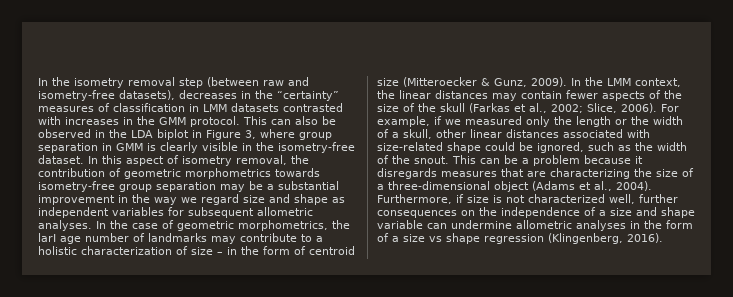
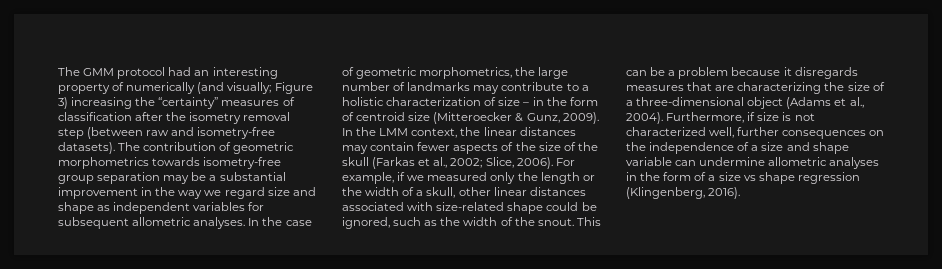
- In the isometry removal step (between raw and isometry-free datasets), decreases in the “certainty” measures of classification in LMM datasets contrasted with increases in the GMM protocol. This can also be observed in the LDA biplot in Figure 3, where group separation in GMM is clearly visible in the isometry-free dataset. In this aspect of isometry removal, the contribution of geometric morphometrics towards isometry-free group separation may be a substantial improvement in the way we regard size and shape as independent variables for subsequent allometric analyses.
+ The GMM protocol had an interesting property of numerically (and visually; Figure 3) increasing the “certainty” measures of classification after the isometry removal step (between raw and isometry-free datasets). The contribution of geometric morphometrics towards isometry-free group separation may be a substantial improvement in the way we regard size and shape as independent variables for subsequent allometric analyses.
- In the case of geometric morphometrics, the larI age number of landmarks may contribute to a holistic characterization of size – in the form of centroid size (Mitteroecker & Gunz, 2009).
+ In the case of geometric morphometrics, the large number of landmarks may contribute to a holistic characterization of size – in the form of centroid size (Mitteroecker & Gunz, 2009).

